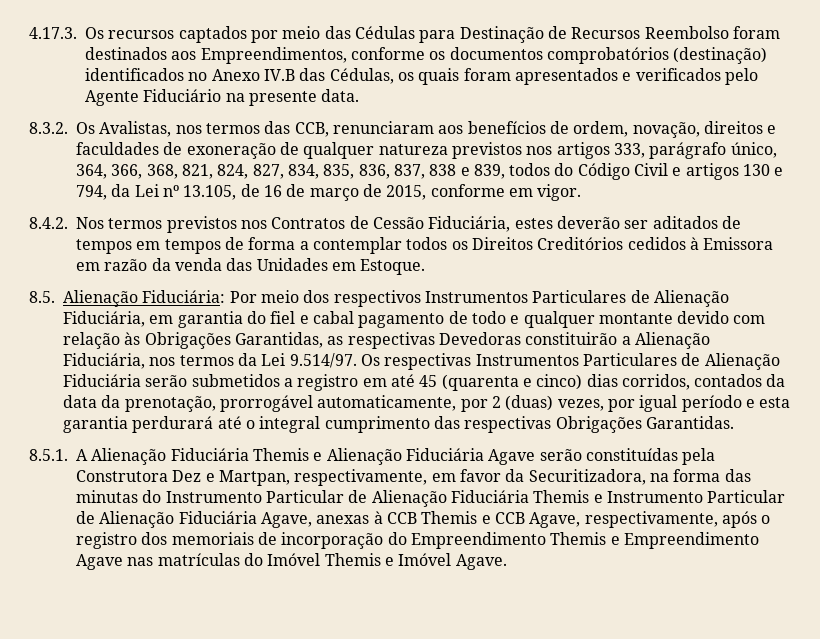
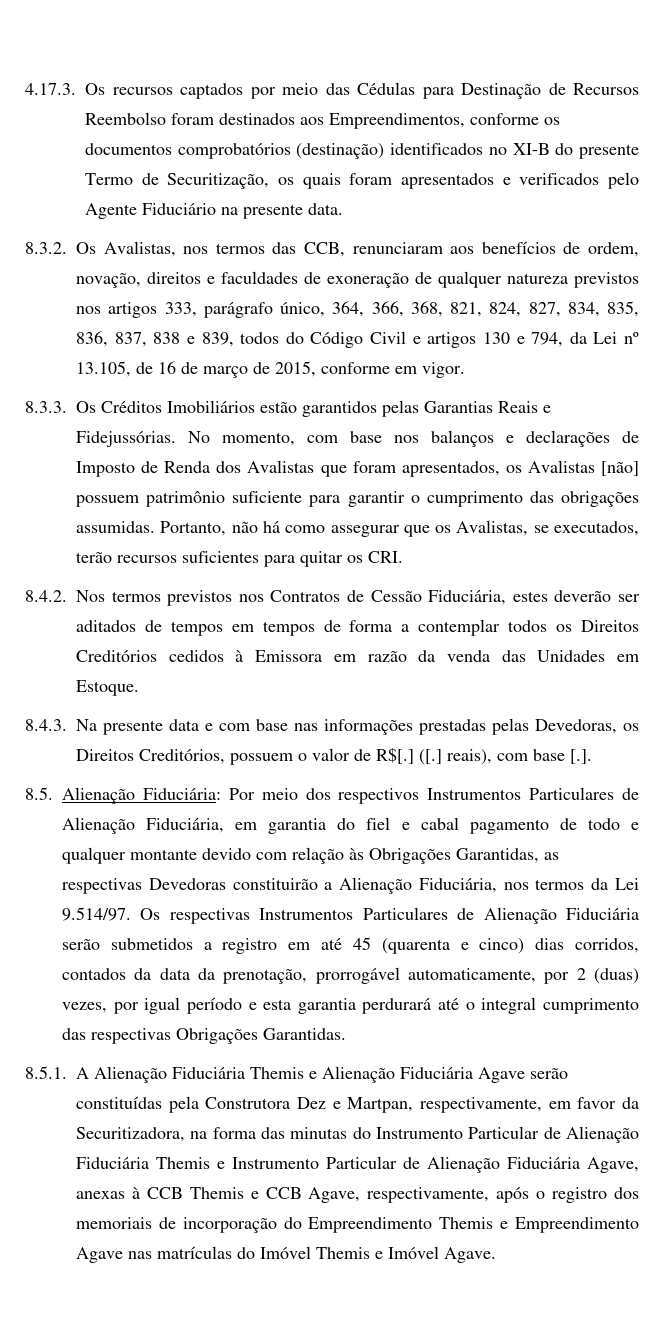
- 4.17.3. Os recursos captados por meio das Cédulas para Destinação de Recursos Reembolso foram destinados aos Empreendimentos, conforme os documentos comprobatórios (destinação) identificados no Anexo IV.B das Cédulas, os quais foram apresentados e verificados pelo Agente Fiduciário na presente data.
+ 4.17.3. Os recursos captados por meio das Cédulas para Destinação de Recursos Reembolso foram destinados aos Empreendimentos, conforme os documentos comprobatórios (destinação) identificados no XI-B do presente Termo de Securitização, os quais foram apresentados e verificados pelo Agente Fiduciário na presente data.
+ 8.3.3. Os Créditos Imobiliários estão garantidos pelas Garantias Reais e Fidejussórias. No momento, com base nos balanços e declarações de Imposto de Renda dos Avalistas que foram apresentados, os Avalistas [não] possuem patrimônio suficiente para garantir o cumprimento das obrigações assumidas. Portanto, não há como assegurar que os Avalistas, se executados, terão recursos suficientes para quitar os CRI.
+ 8.4.3. Na presente data e com base nas informações prestadas pelas Devedoras, os Direitos Creditórios, possuem o valor de R$[.] ([.] reais), com base [.].

